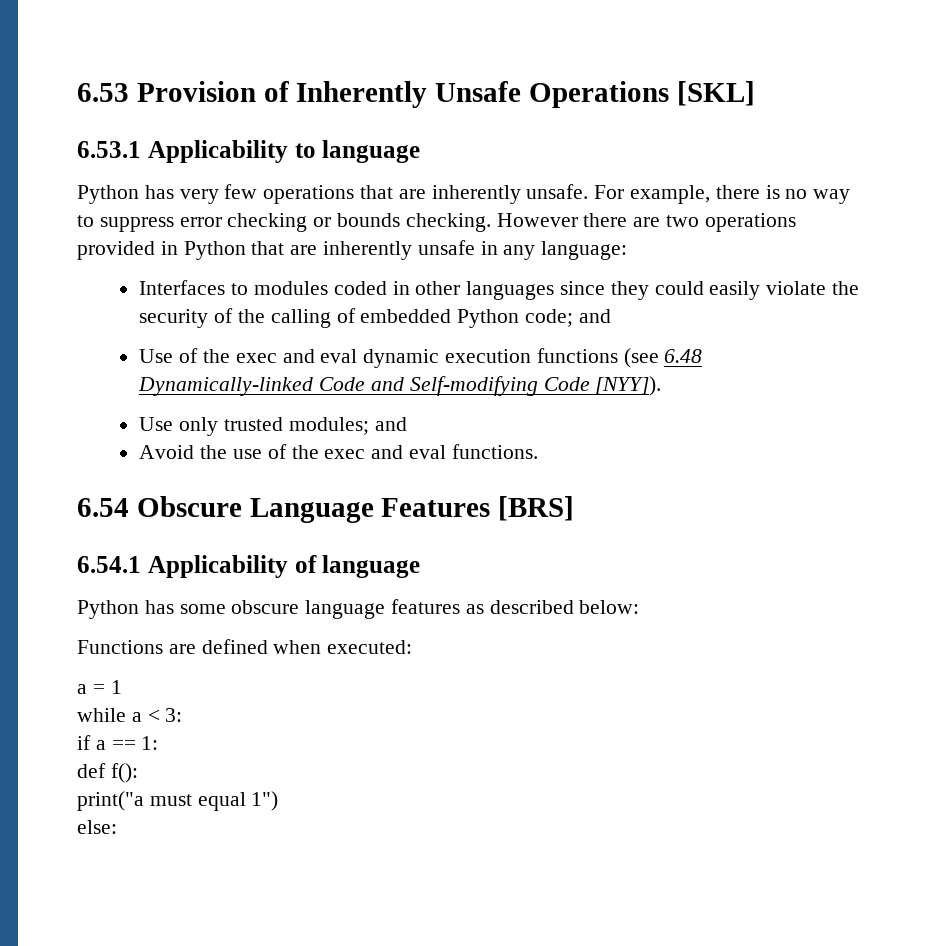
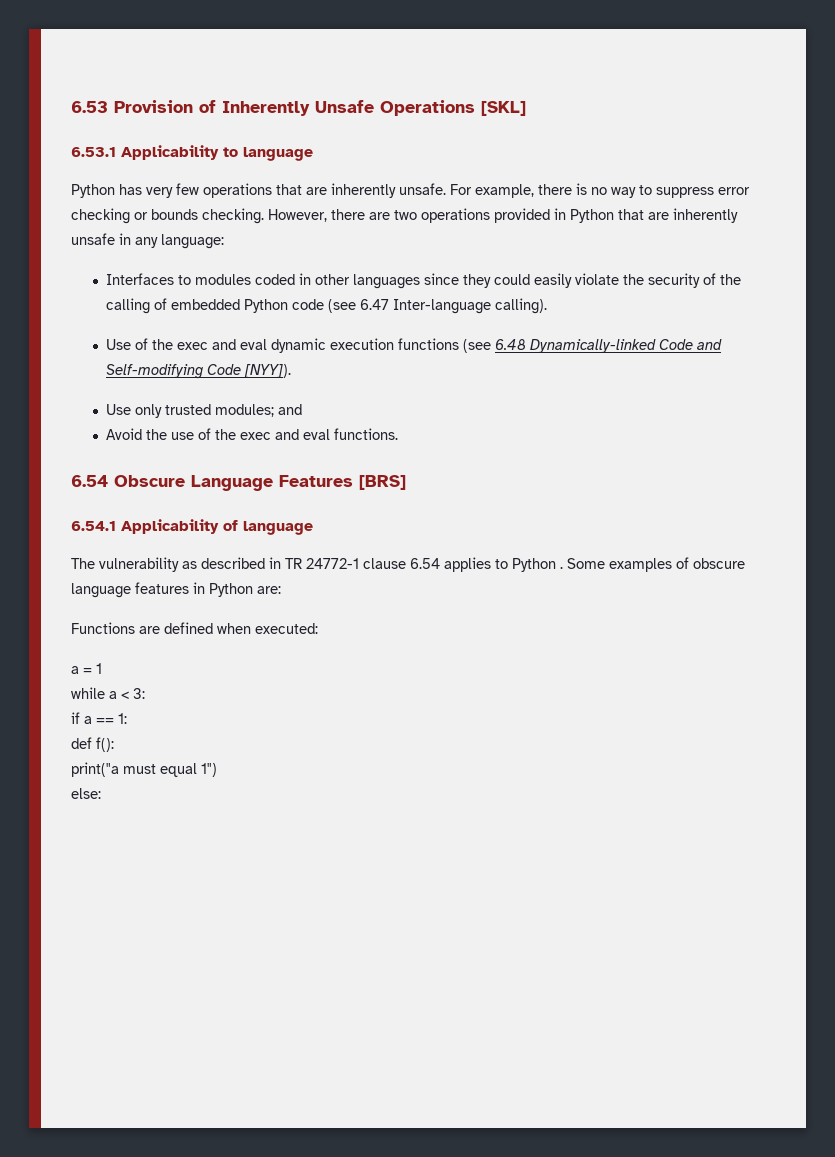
- However there are two operations provided in Python that are inherently unsafe in any language:
+ However, there are two operations provided in Python that are inherently unsafe in any language:
- Interfaces to modules coded in other languages since they could easily violate the security of the calling of embedded Python code; and
+ Interfaces to modules coded in other languages since they could easily violate the security of the calling of embedded Python code (see 6.47 Inter-language calling).
- Python has some obscure language features as described below:
+ The vulnerability as described in TR 24772-1 clause 6.54 applies to Python . Some examples of obscure language features in Python are:

